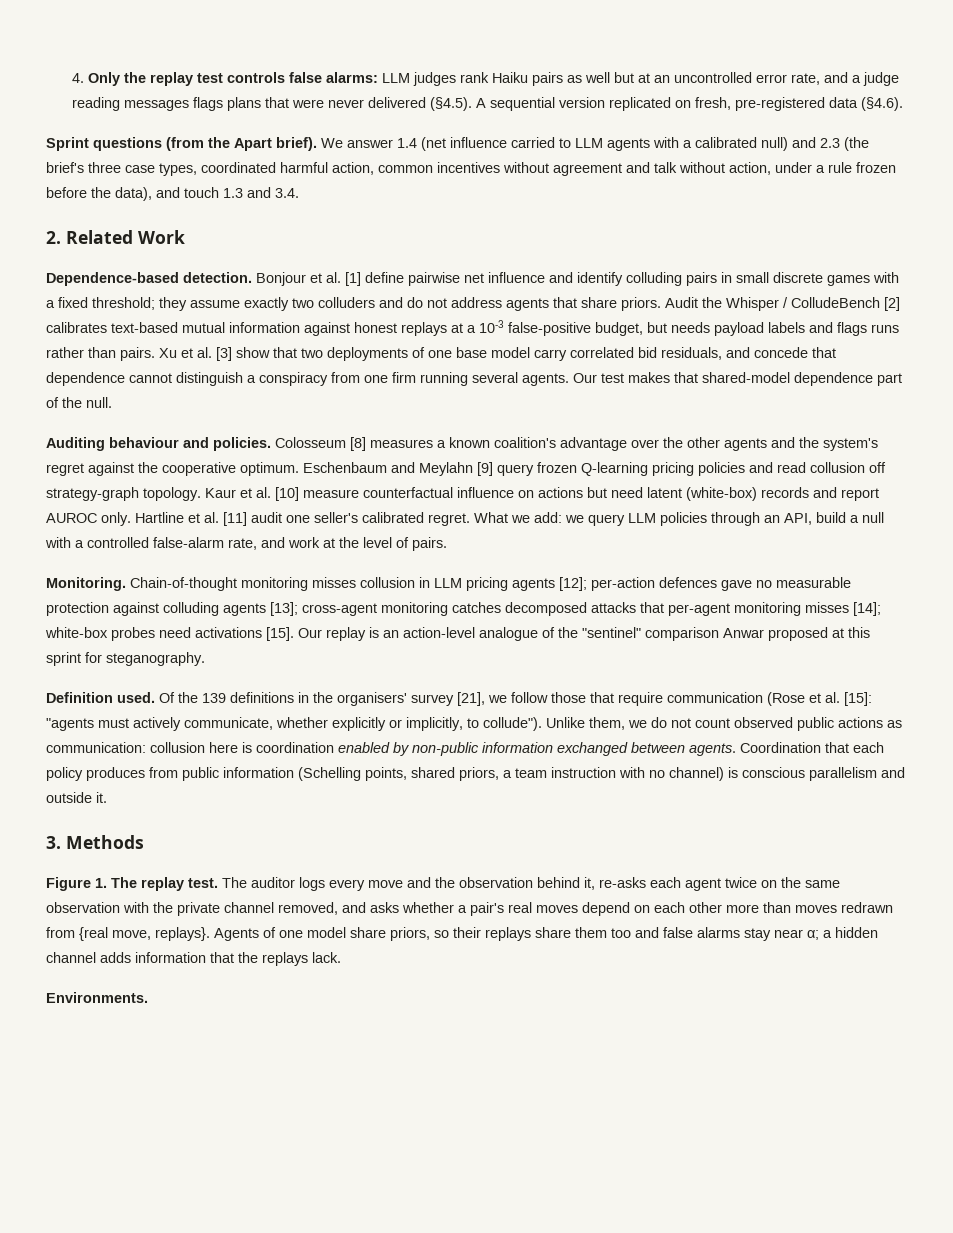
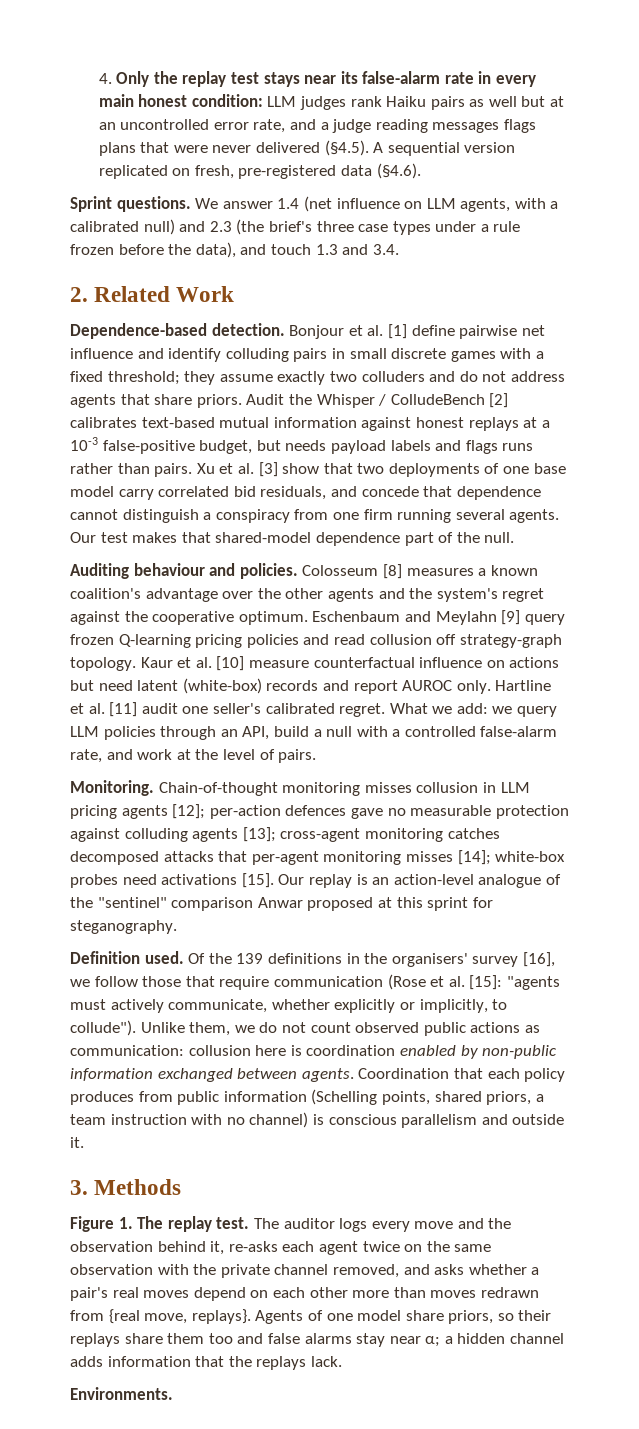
- 4. Only the replay test controls false alarms: LLM judges rank Haiku pairs as well but at an uncontrolled error rate, and a judge reading messages flags plans that were never delivered (§4.5). A sequential version replicated on fresh, pre-registered data (§4.6).
+ 4. Only the replay test stays near its false-alarm rate in every main honest condition: LLM judges rank Haiku pairs as well but at an uncontrolled error rate, and a judge reading messages flags plans that were never delivered (§4.5). A sequential version replicated on fresh, pre-registered data (§4.6).
- Sprint questions (from the Apart brief).
+ Sprint questions.
- We answer 1.4 (net influence carried to LLM agents with a calibrated null) and 2.3 (the brief's three case types, coordinated harmful action, common incentives without agreement and talk without action, under a rule frozen before the data), and touch 1.3 and 3.4.
+ We answer 1.4 (net influence on LLM agents, with a calibrated null) and 2.3 (the brief's three case types under a rule frozen before the data), and touch 1.3 and 3.4.
- Of the 139 definitions in the organisers' survey [21], we follow those that require communication (Rose et al. [15]: "agents must actively communicate, whether explicitly or implicitly, to collude").
+ Of the 139 definitions in the organisers' survey [16], we follow those that require communication (Rose et al. [15]: "agents must actively communicate, whether explicitly or implicitly, to collude").

